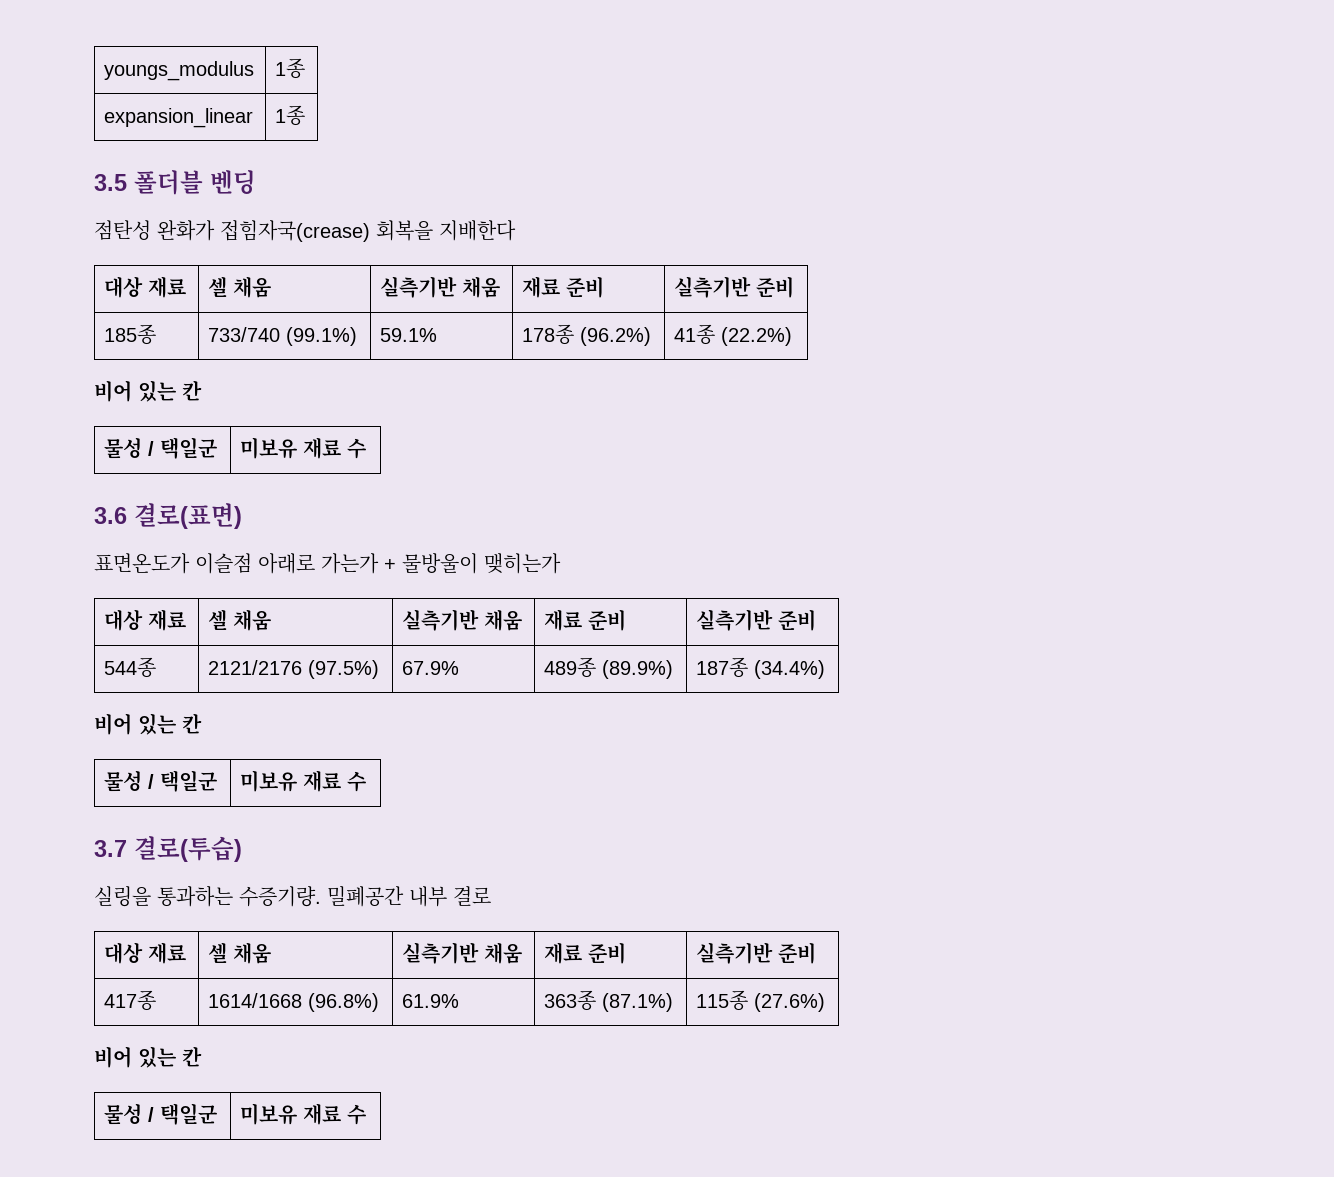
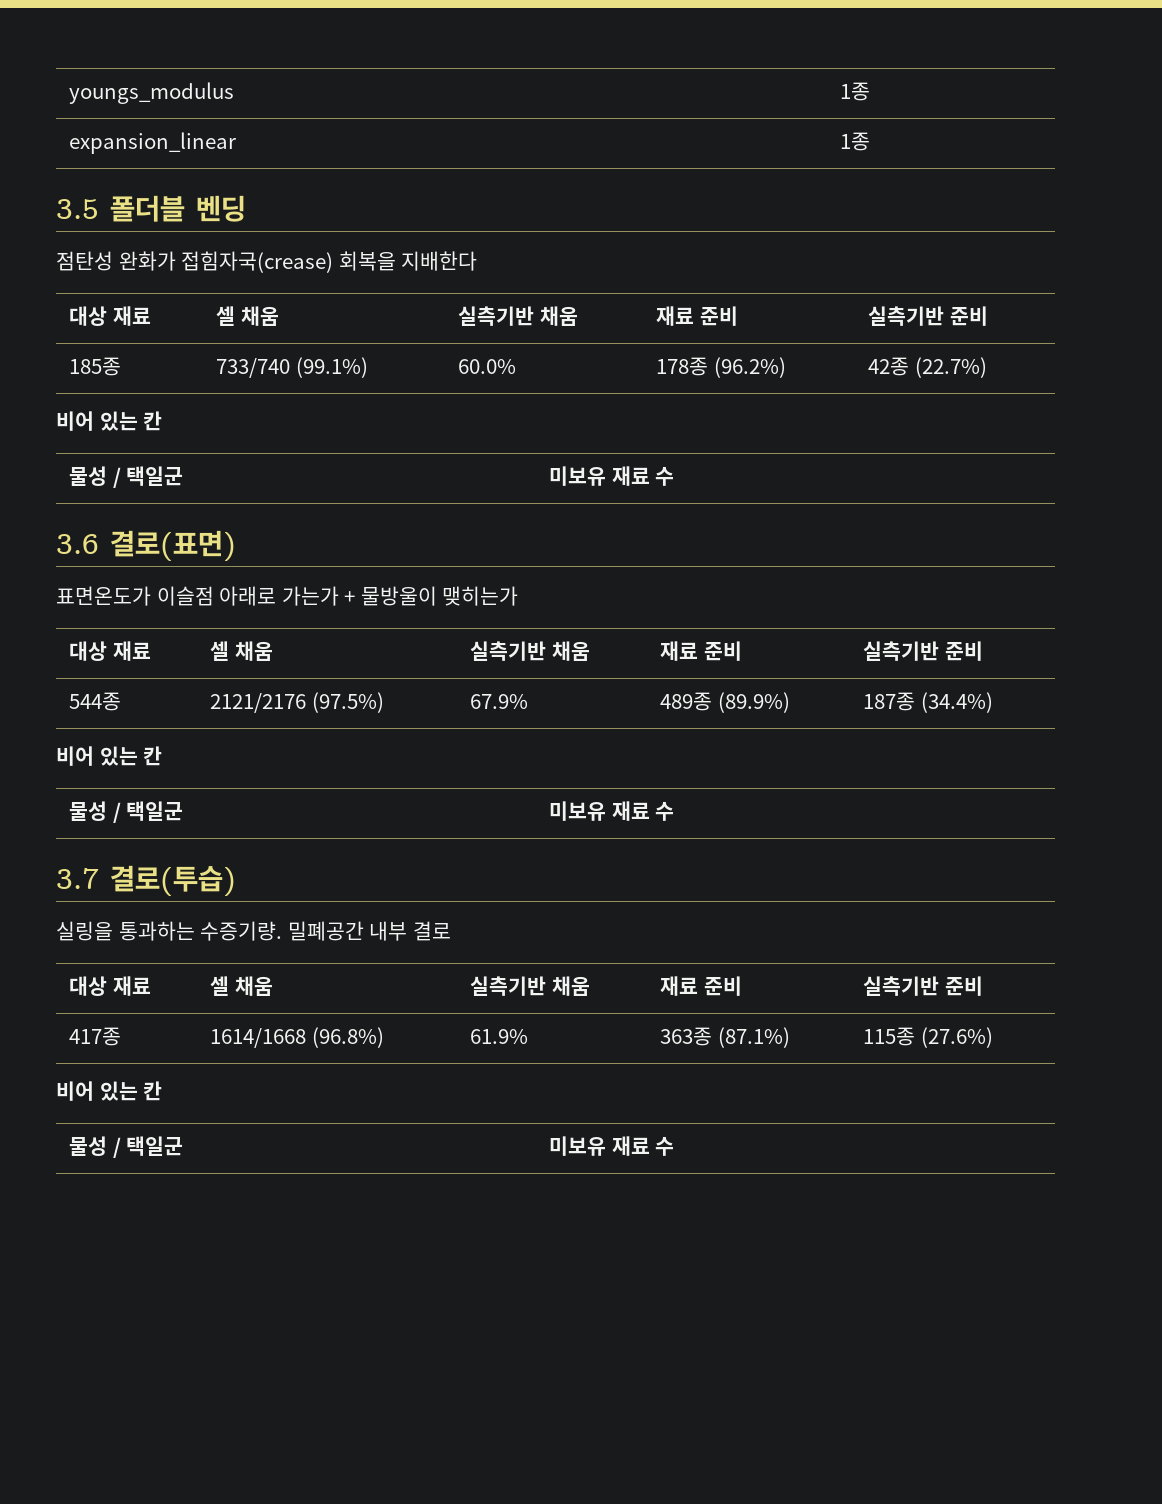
- 185종 | 733/740 (99.1%) | 59.1% | 178종 (96.2%) | 41종 (22.2%)
+ 185종 | 733/740 (99.1%) | 60.0% | 178종 (96.2%) | 42종 (22.7%)

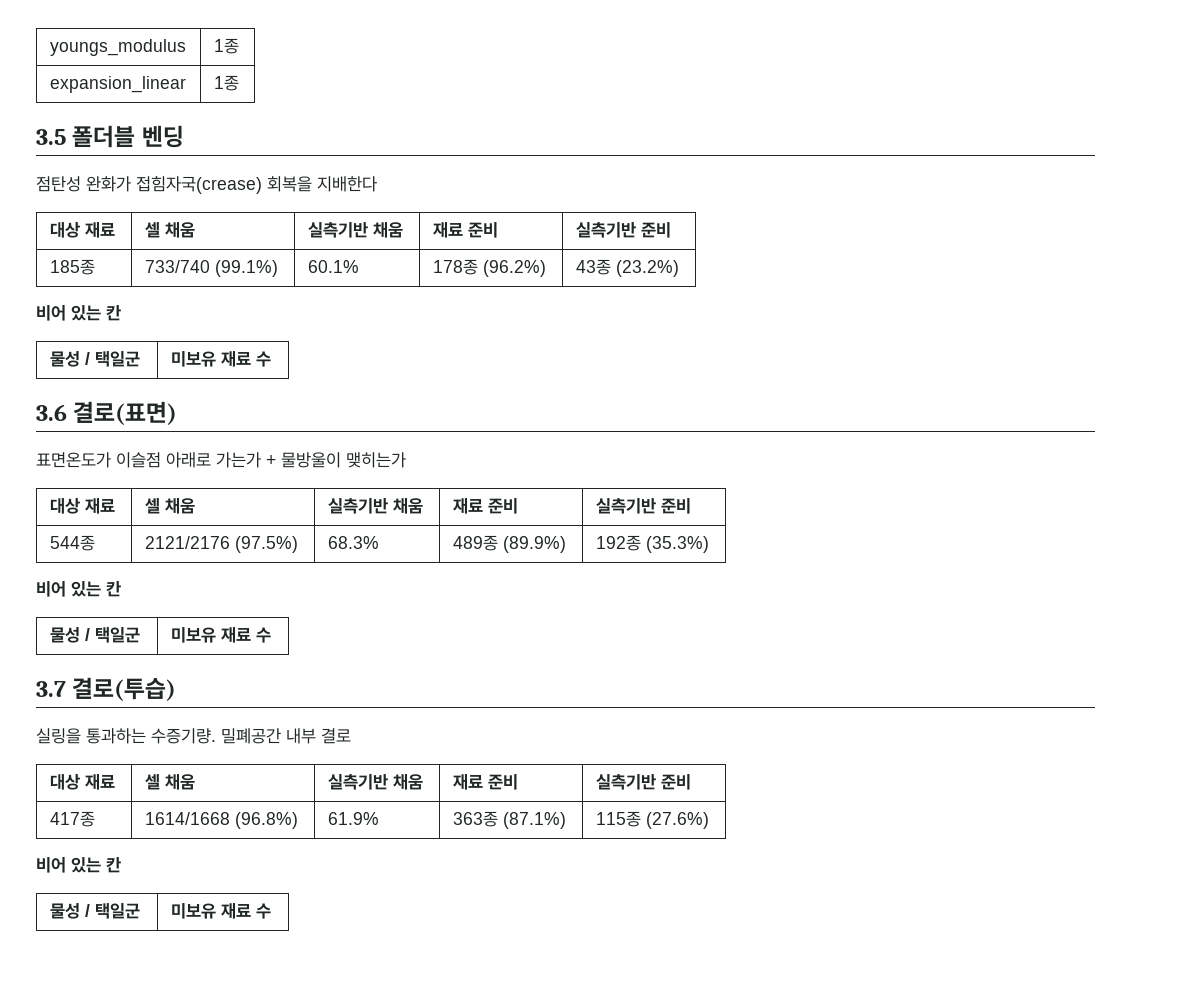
- 185종 | 733/740 (99.1%) | 60.0% | 178종 (96.2%) | 42종 (22.7%)
+ 185종 | 733/740 (99.1%) | 60.1% | 178종 (96.2%) | 43종 (23.2%)
- 544종 | 2121/2176 (97.5%) | 67.9% | 489종 (89.9%) | 187종 (34.4%)
+ 544종 | 2121/2176 (97.5%) | 68.3% | 489종 (89.9%) | 192종 (35.3%)

